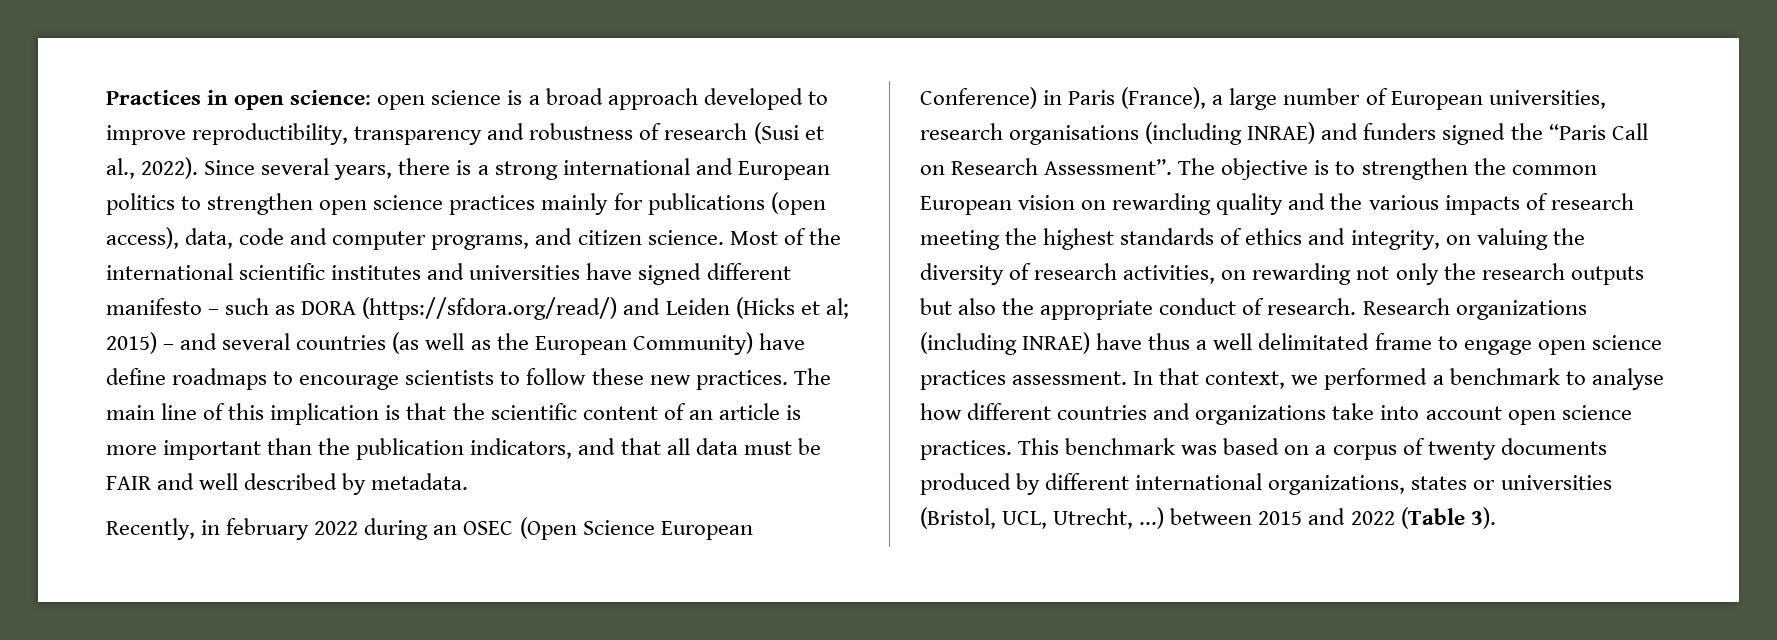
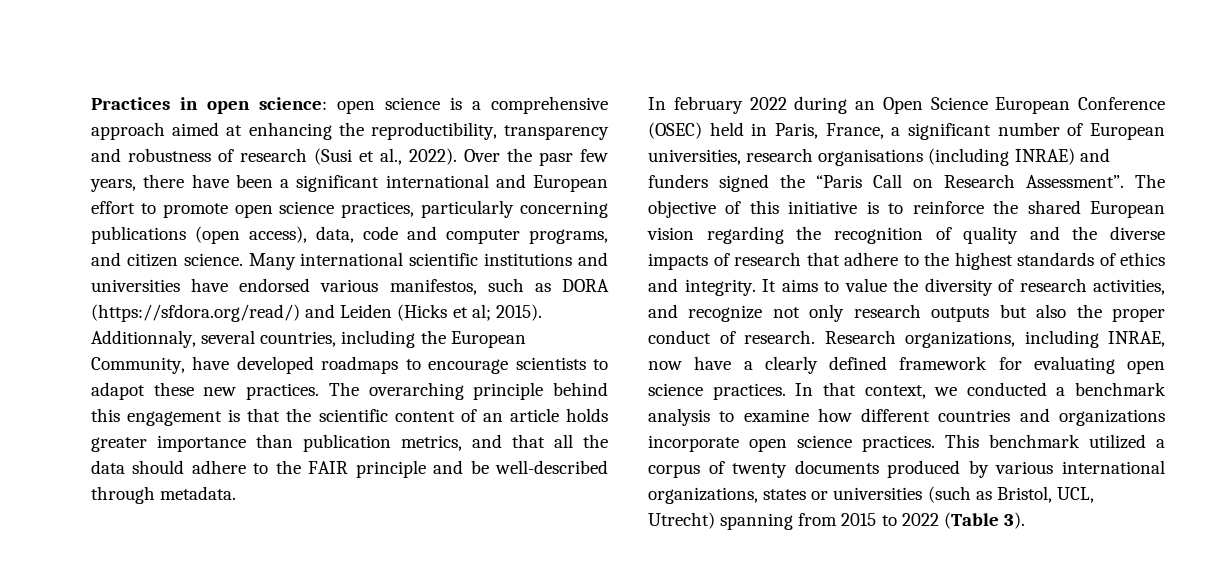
- Practices in open science: open science is a broad approach developed to improve reproductibility, transparency and robustness of research (Susi et al., 2022).
+ Practices in open science: open science is a comprehensive approach aimed at enhancing the reproductibility, transparency and robustness of research (Susi et al., 2022).
- Since several years, there is a strong international and European politics to strengthen open science practices mainly for publications (open access), data, code and computer programs, and citizen science.
+ Over the pasr few years, there have been a significant international and European effort to promote open science practices, particularly concerning publications (open access), data, code and computer programs, and citizen science.
- Most of the international scientific institutes and universities have signed different manifesto – such as DORA (https://sfdora.org/read/) and Leiden (Hicks et al; 2015) – and several countries (as well as the European Community) have define roadmaps to encourage scientists to follow these new practices.
+ Many international scientific institutions and universities have endorsed various manifestos, such as DORA (https://sfdora.org/read/) and Leiden (Hicks et al; 2015). Additionnaly, several countries, including the European Community, have developed roadmaps to encourage scientists to adapot these new practices.
- The main line of this implication is that the scientific content of an article is more important than the publication indicators, and that all data must be FAIR and well described by metadata.
+ The overarching principle behind this engagement is that the scientific content of an article holds greater importance than publication metrics, and that all the data should adhere to the FAIR principle and be well-described through metadata.
- Recently, in february 2022 during an OSEC (Open Science European Conference) in Paris (France), a large number of European universities, research organisations (including INRAE) and funders signed the “Paris Call on Research Assessment”.
+ In february 2022 during an Open Science European Conference (OSEC) held in Paris, France, a significant number of European universities, research organisations (including INRAE) and funders signed the “Paris Call on Research Assessment”.
- The objective is to strengthen the common European vision on rewarding quality and the various impacts of research meeting the highest standards of ethics and integrity, on valuing the diversity of research activities, on rewarding not only the research outputs but also the appropriate conduct of research.
+ The objective of this initiative is to reinforce the shared European vision regarding the recognition of quality and the diverse impacts of research that adhere to the highest standards of ethics and integrity. It aims to value the diversity of research activities, and recognize not only research outputs but also the proper conduct of research.
- Research organizations (including INRAE) have thus a well delimitated frame to engage open science practices assessment.
+ Research organizations, including INRAE, now have a clearly defined framework for evaluating open science practices.
- In that context, we performed a benchmark to analyse how different countries and organizations take into account open science practices.
+ In that context, we conducted a benchmark analysis to examine how different countries and organizations incorporate open science practices.
- This benchmark was based on a corpus of twenty documents produced by different international organizations, states or universities (Bristol, UCL, Utrecht, ...) between 2015 and 2022 (Table 3).
+ This benchmark utilized a corpus of twenty documents produced by various international organizations, states or universities (such as Bristol, UCL, Utrecht) spanning from 2015 to 2022 (Table 3).

